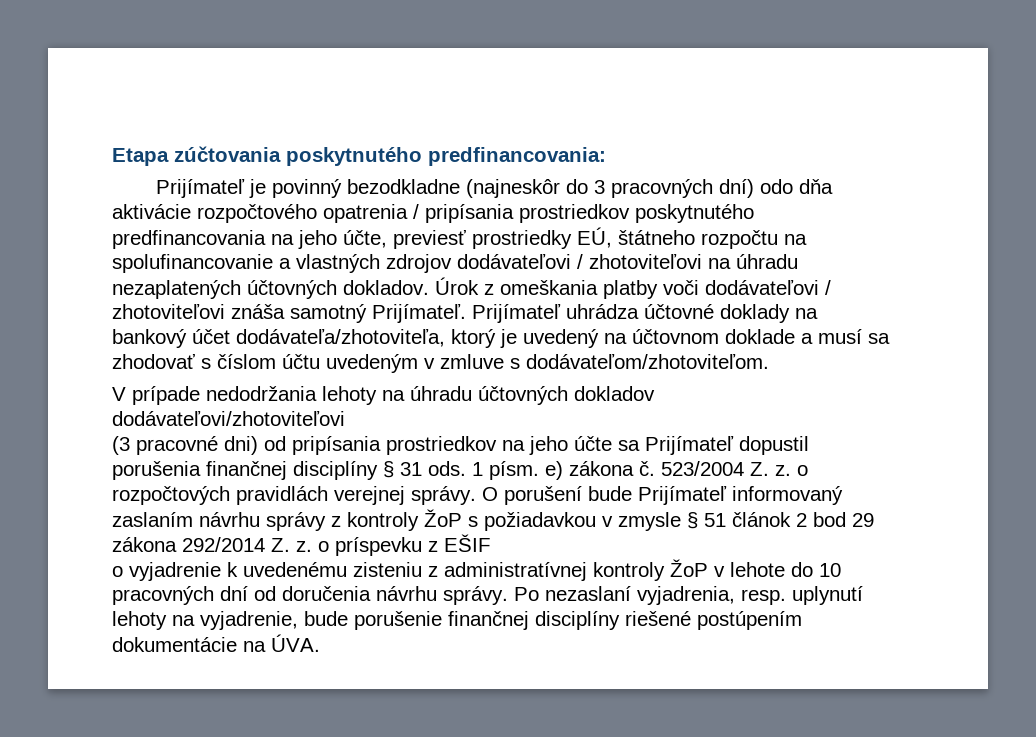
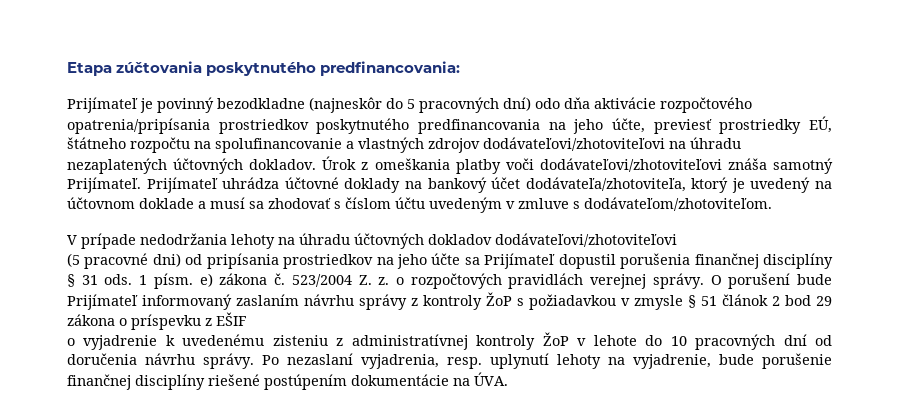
- Prijímateľ je povinný bezodkladne (najneskôr do 3 pracovných dní) odo dňa aktivácie rozpočtového opatrenia / pripísania prostriedkov poskytnutého predfinancovania na jeho účte, previesť prostriedky EÚ, štátneho rozpočtu na spolufinancovanie a vlastných zdrojov dodávateľovi / zhotoviteľovi na úhradu nezaplatených účtovných dokladov.
+ Prijímateľ je povinný bezodkladne (najneskôr do 5 pracovných dní) odo dňa aktivácie rozpočtového opatrenia/pripísania prostriedkov poskytnutého predfinancovania na jeho účte, previesť prostriedky EÚ, štátneho rozpočtu na spolufinancovanie a vlastných zdrojov dodávateľovi/zhotoviteľovi na úhradu nezaplatených účtovných dokladov.
- Úrok z omeškania platby voči dodávateľovi / zhotoviteľovi znáša samotný Prijímateľ.
+ Úrok z omeškania platby voči dodávateľovi/zhotoviteľovi znáša samotný Prijímateľ.
- (3 pracovné dni) od pripísania prostriedkov na jeho účte sa Prijímateľ dopustil porušenia finančnej disciplíny § 31 ods.
+ (5 pracovné dni) od pripísania prostriedkov na jeho účte sa Prijímateľ dopustil porušenia finančnej disciplíny § 31 ods.
- O porušení bude Prijímateľ informovaný zaslaním návrhu správy z kontroly ŽoP s požiadavkou v zmysle § 51 článok 2 bod 29 zákona 292/2014 Z. z. o príspevku z EŠIF
+ O porušení bude Prijímateľ informovaný zaslaním návrhu správy z kontroly ŽoP s požiadavkou v zmysle § 51 článok 2 bod 29 zákona o príspevku z EŠIF

